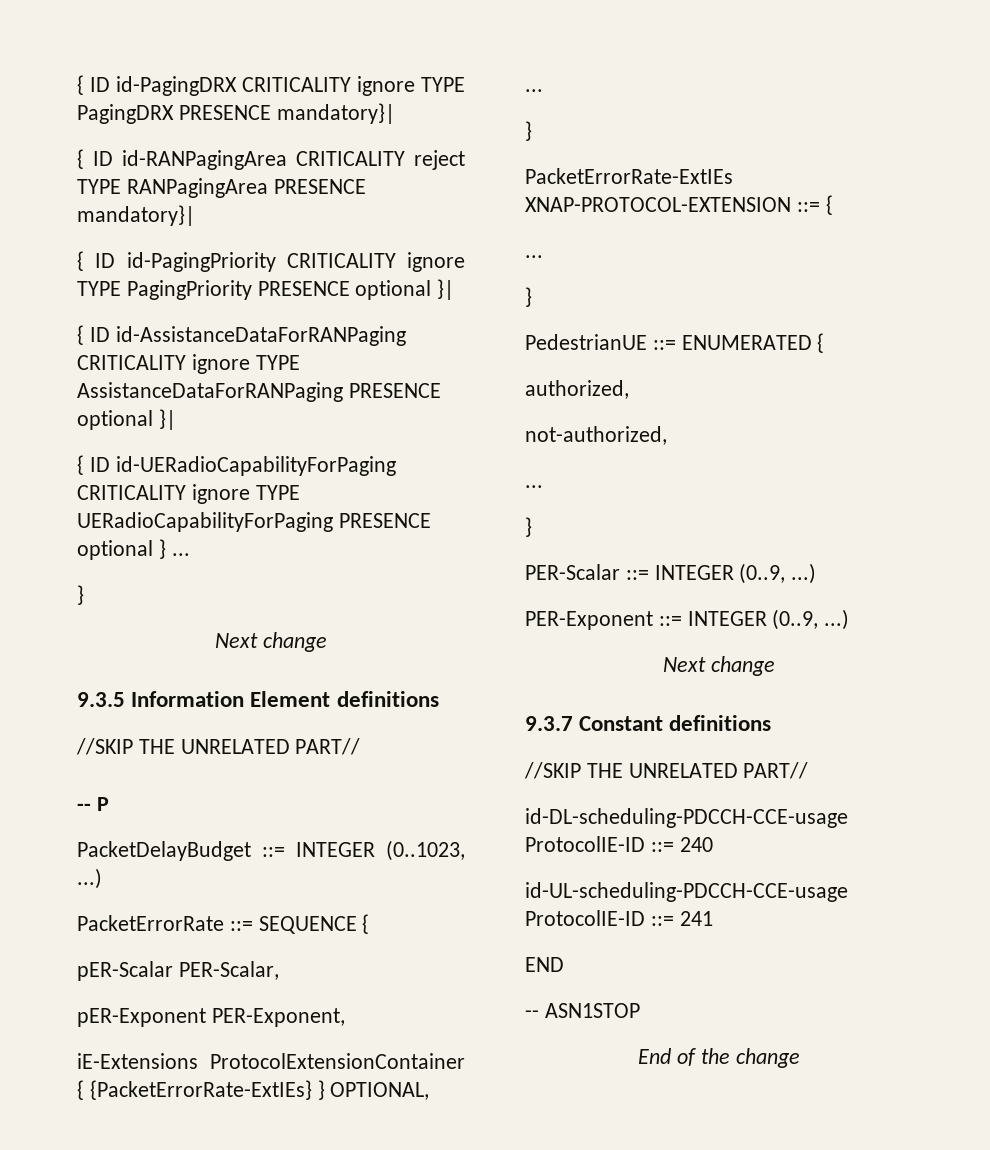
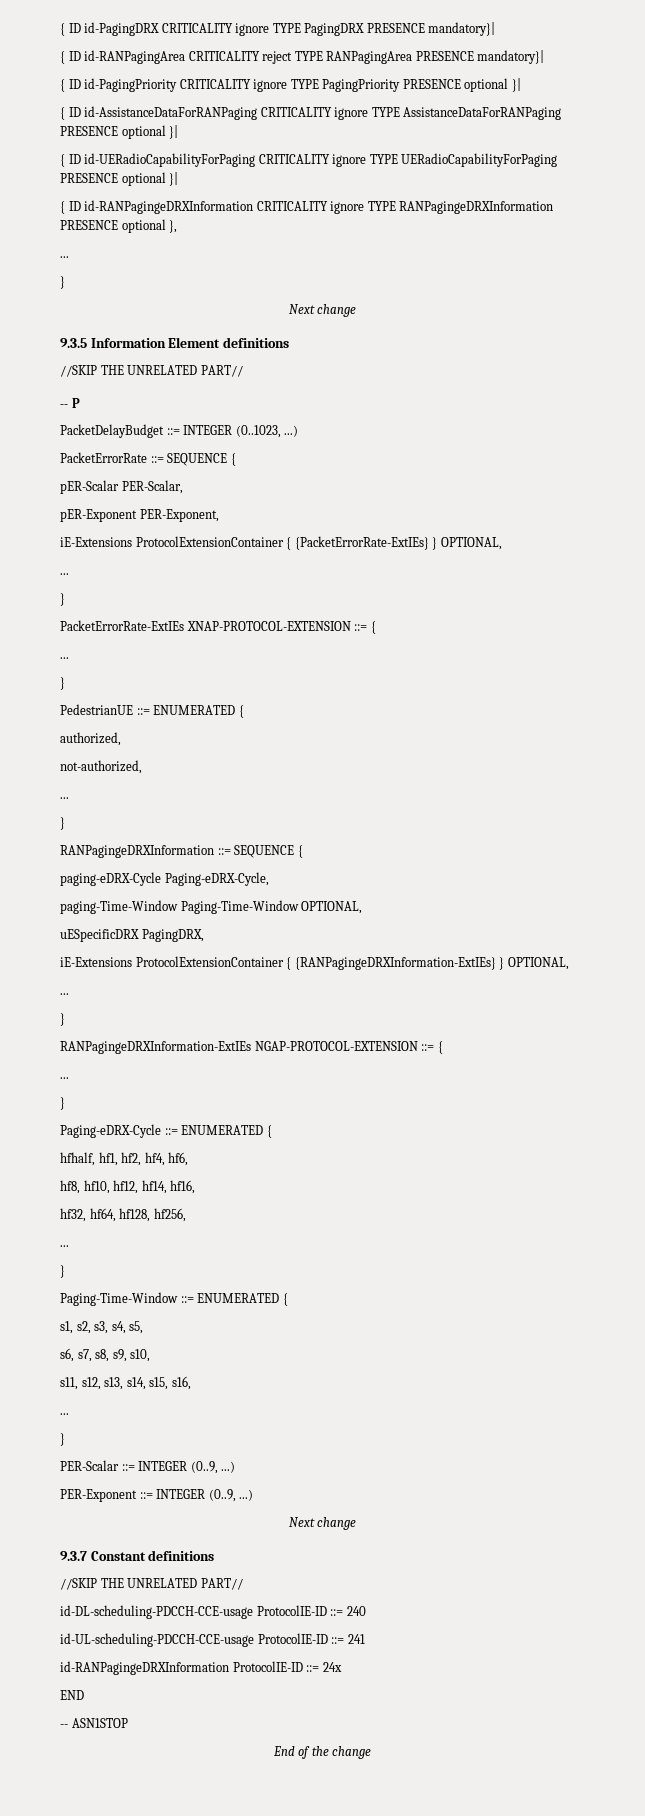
- { ID id-UERadioCapabilityForPaging CRITICALITY ignore TYPE UERadioCapabilityForPaging PRESENCE optional } ...
+ { ID id-UERadioCapabilityForPaging CRITICALITY ignore TYPE UERadioCapabilityForPaging PRESENCE optional }|
+ { ID id-RANPagingeDRXInformation CRITICALITY ignore TYPE RANPagingeDRXInformation PRESENCE optional },
+ ...
+ RANPagingeDRXInformation ::= SEQUENCE {
+ paging-eDRX-Cycle Paging-eDRX-Cycle,
+ paging-Time-Window Paging-Time-Window OPTIONAL,
+ uESpecificDRX PagingDRX,
+ iE-Extensions ProtocolExtensionContainer { {RANPagingeDRXInformation-ExtIEs} } OPTIONAL,
+ ...
+ }
+ RANPagingeDRXInformation-ExtIEs NGAP-PROTOCOL-EXTENSION ::= {
+ ...
+ }
+ Paging-eDRX-Cycle ::= ENUMERATED {
+ hfhalf, hf1, hf2, hf4, hf6,
+ hf8, hf10, hf12, hf14, hf16,
+ hf32, hf64, hf128, hf256,
+ ...
+ }
+ Paging-Time-Window ::= ENUMERATED {
+ s1, s2, s3, s4, s5,
+ s6, s7, s8, s9, s10,
+ s11, s12, s13, s14, s15, s16,
+ ...
+ }
+ id-RANPagingeDRXInformation ProtocolIE-ID ::= 24x

